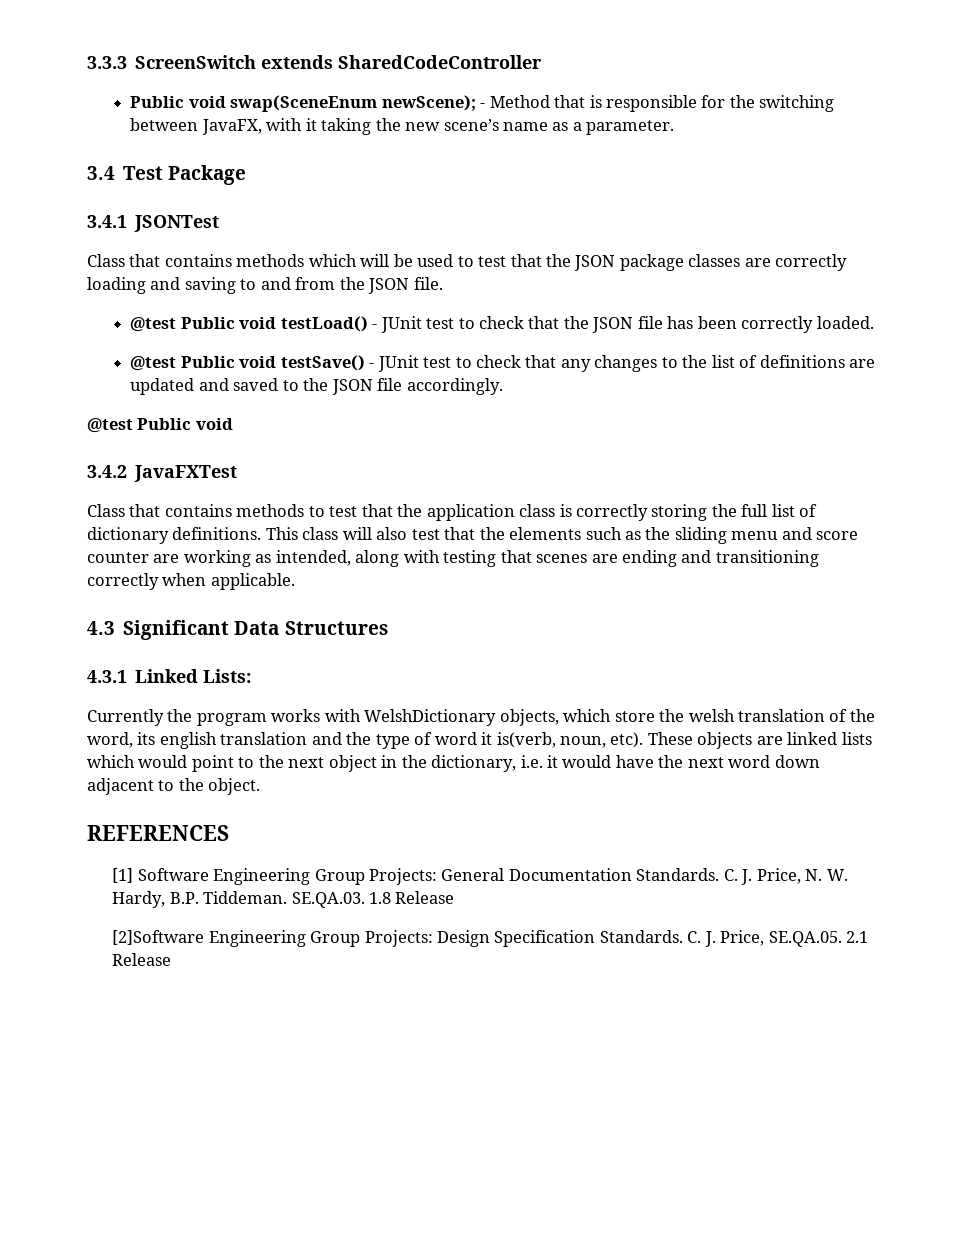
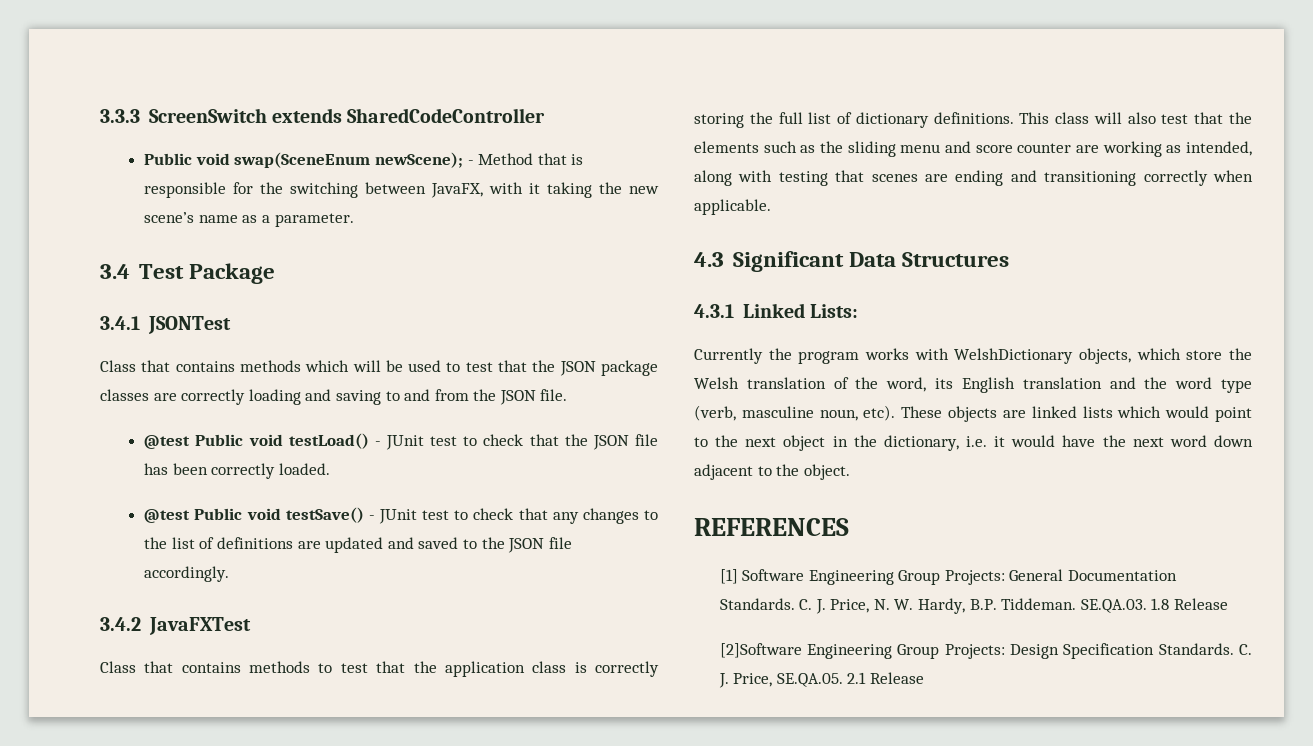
  @test Public void testSave() - JUnit test to check that any changes to the list of definitions are updated and saved to the JSON file accordingly.
- @test Public void
- Currently the program works with WelshDictionary objects, which store the welsh translation of the word, its english translation and the type of word it is(verb, noun, etc).
+ Currently the program works with WelshDictionary objects, which store the Welsh translation of the word, its English translation and the word type (verb, masculine noun, etc).

